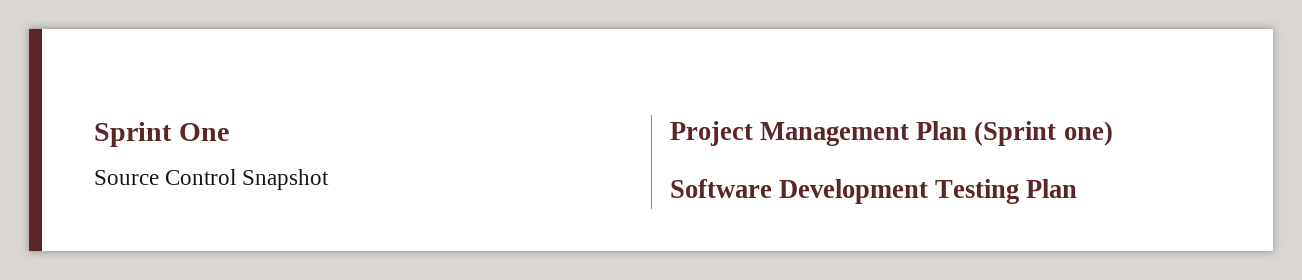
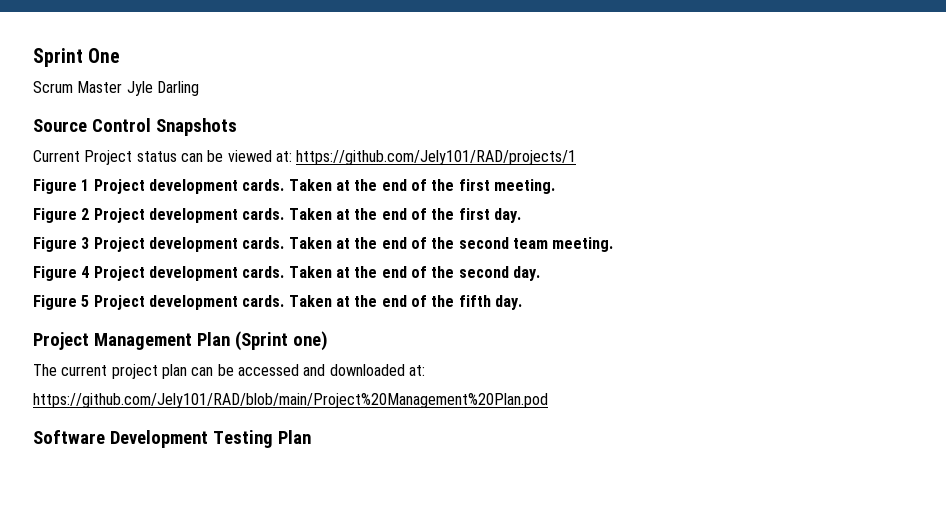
- Source Control Snapshot
+ Scrum Master Jyle Darling
+ Source Control Snapshots
+ Current Project status can be viewed at: https://github.com/Jely101/RAD/projects/1
+ Figure 1 Project development cards. Taken at the end of the first meeting.
+ Figure 2 Project development cards. Taken at the end of the first day.
+ Figure 3 Project development cards. Taken at the end of the second team meeting.
+ Figure 4 Project development cards. Taken at the end of the second day.
+ Figure 5 Project development cards. Taken at the end of the fifth day.
+ The current project plan can be accessed and downloaded at:
+ https://github.com/Jely101/RAD/blob/main/Project%20Management%20Plan.pod

